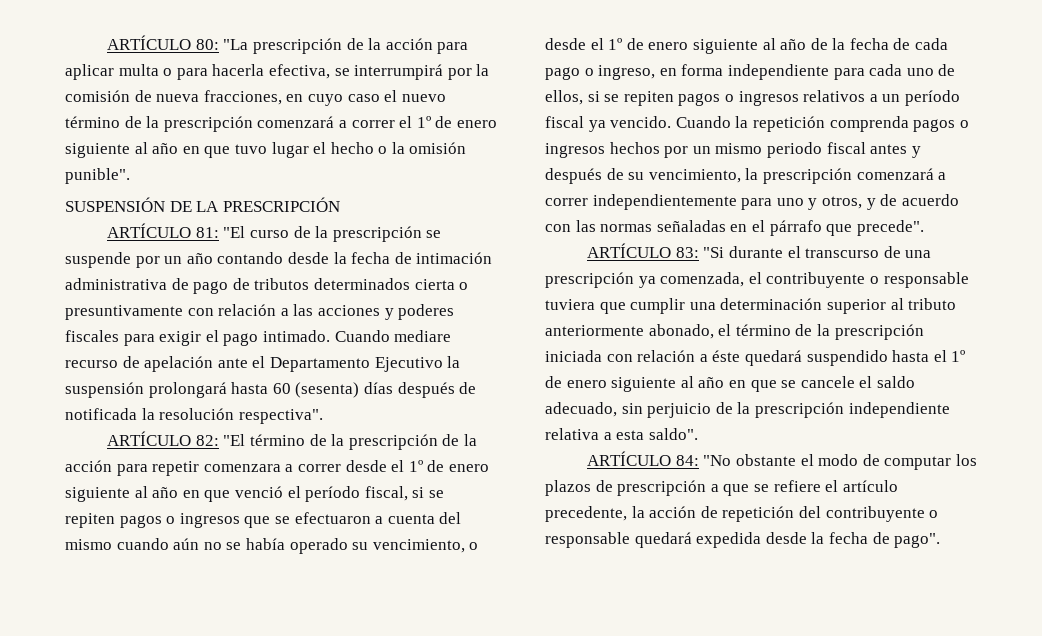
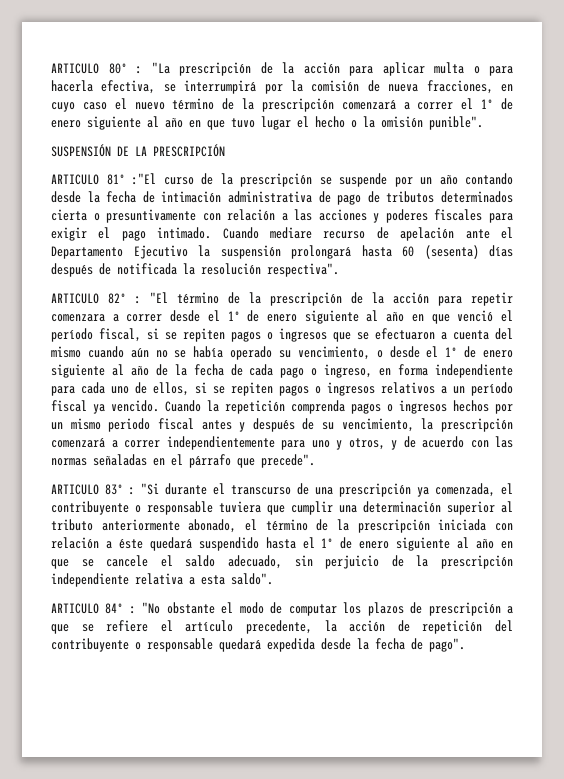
- ARTÍCULO 80: "La prescripción de la acción para aplicar multa o para hacerla efectiva, se interrumpirá por la comisión de nueva fracciones, en cuyo caso el nuevo término de la prescripción comenzará a correr el 1º de enero siguiente al año en que tuvo lugar el hecho o la omisión punible".
+ ARTICULO 80º : "La prescripción de la acción para aplicar multa o para hacerla efectiva, se interrumpirá por la comisión de nueva fracciones, en cuyo caso el nuevo término de la prescripción comenzará a correr el 1º de enero siguiente al año en que tuvo lugar el hecho o la omisión punible".
- ARTÍCULO 81: "El curso de la prescripción se suspende por un año contando desde la fecha de intimación administrativa de pago de tributos determinados cierta o presuntivamente con relación a las acciones y poderes fiscales para exigir el pago intimado.
+ ARTICULO 81º :"El curso de la prescripción se suspende por un año contando desde la fecha de intimación administrativa de pago de tributos determinados cierta o presuntivamente con relación a las acciones y poderes fiscales para exigir el pago intimado.
- ARTÍCULO 82:
+ ARTICULO 82º :
- ARTÍCULO 83: "Si durante el transcurso de una prescripción ya comenzada, el contribuyente o responsable tuviera que cumplir una determinación superior al tributo anteriormente abonado, el término de la prescripción iniciada con relación a éste quedará suspendido hasta el 1º de enero siguiente al año en que se cancele el saldo adecuado, sin perjuicio de la prescripción independiente relativa a esta saldo".
+ ARTICULO 83º : "Si durante el transcurso de una prescripción ya comenzada, el contribuyente o responsable tuviera que cumplir una determinación superior al tributo anteriormente abonado, el término de la prescripción iniciada con relación a éste quedará suspendido hasta el 1º de enero siguiente al año en que se cancele el saldo adecuado, sin perjuicio de la prescripción independiente relativa a esta saldo".
- ARTÍCULO 84: "No obstante el modo de computar los plazos de prescripción a que se refiere el artículo precedente, la acción de repetición del contribuyente o responsable quedará expedida desde la fecha de pago".
+ ARTICULO 84º : "No obstante el modo de computar los plazos de prescripción a que se refiere el artículo precedente, la acción de repetición del contribuyente o responsable quedará expedida desde la fecha de pago".

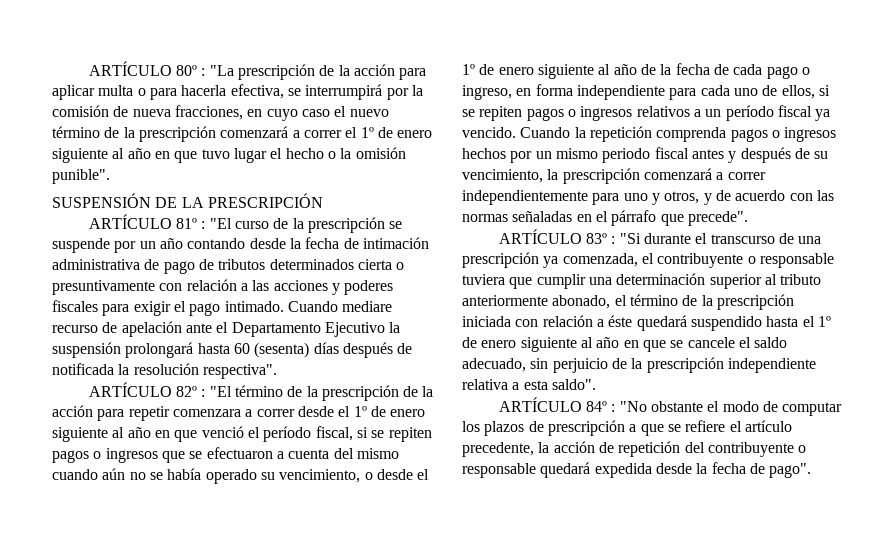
- ARTICULO 80º : "La prescripción de la acción para aplicar multa o para hacerla efectiva, se interrumpirá por la comisión de nueva fracciones, en cuyo caso el nuevo término de la prescripción comenzará a correr el 1º de enero siguiente al año en que tuvo lugar el hecho o la omisión punible".
+ ARTÍCULO 80º : "La prescripción de la acción para aplicar multa o para hacerla efectiva, se interrumpirá por la comisión de nueva fracciones, en cuyo caso el nuevo término de la prescripción comenzará a correr el 1º de enero siguiente al año en que tuvo lugar el hecho o la omisión punible".
- ARTICULO 81º :"El curso de la prescripción se suspende por un año contando desde la fecha de intimación administrativa de pago de tributos determinados cierta o presuntivamente con relación a las acciones y poderes fiscales para exigir el pago intimado.
+ ARTÍCULO 81º : "El curso de la prescripción se suspende por un año contando desde la fecha de intimación administrativa de pago de tributos determinados cierta o presuntivamente con relación a las acciones y poderes fiscales para exigir el pago intimado.
- ARTICULO 82º :
+ ARTÍCULO 82º :
- ARTICULO 83º :
+ ARTÍCULO 83º :
- ARTICULO 84º : "No obstante el modo de computar los plazos de prescripción a que se refiere el artículo precedente, la acción de repetición del contribuyente o responsable quedará expedida desde la fecha de pago".
+ ARTÍCULO 84º : "No obstante el modo de computar los plazos de prescripción a que se refiere el artículo precedente, la acción de repetición del contribuyente o responsable quedará expedida desde la fecha de pago".

